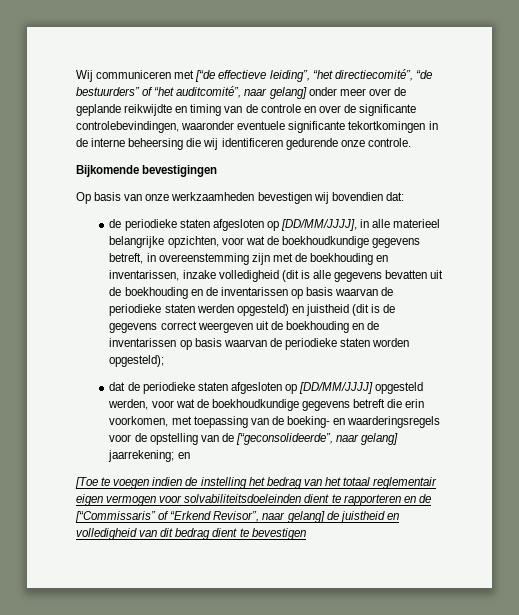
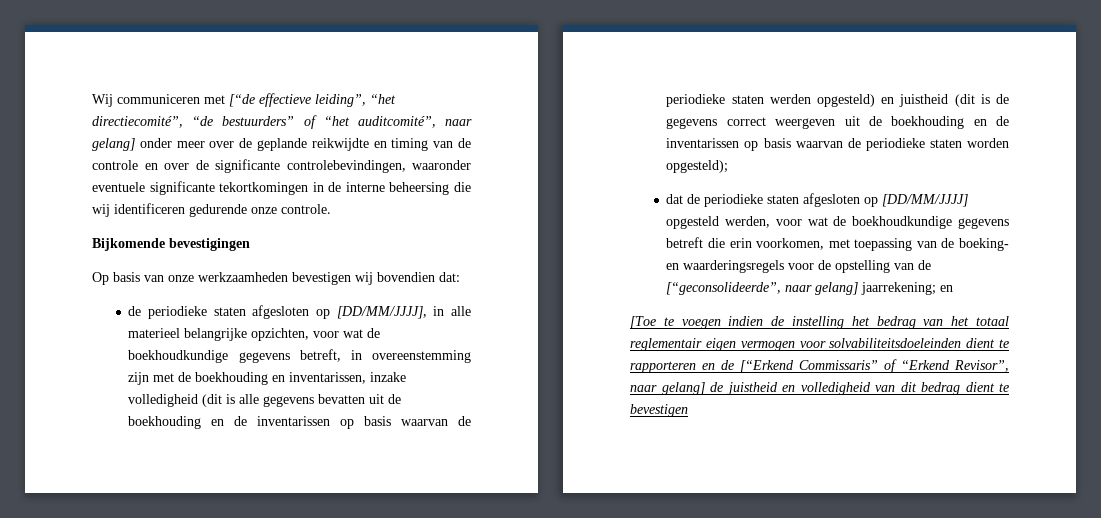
- [Toe te voegen indien de instelling het bedrag van het totaal reglementair eigen vermogen voor solvabiliteitsdoeleinden dient te rapporteren en de [“Commissaris” of “Erkend Revisor”, naar gelang] de juistheid en volledigheid van dit bedrag dient te bevestigen
+ [Toe te voegen indien de instelling het bedrag van het totaal reglementair eigen vermogen voor solvabiliteitsdoeleinden dient te rapporteren en de [“Erkend Commissaris” of “Erkend Revisor”, naar gelang] de juistheid en volledigheid van dit bedrag dient te bevestigen

